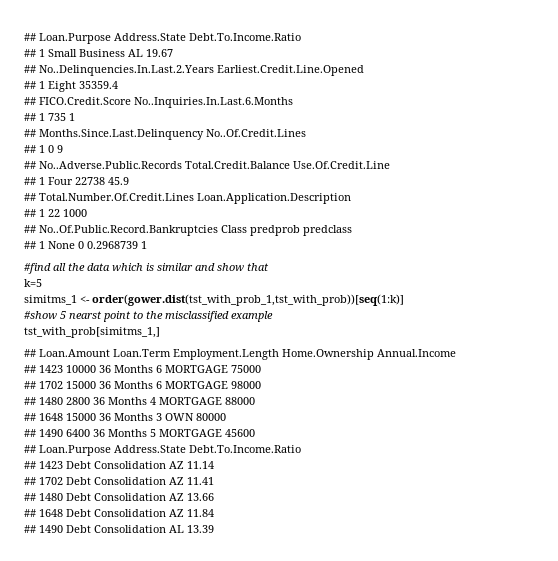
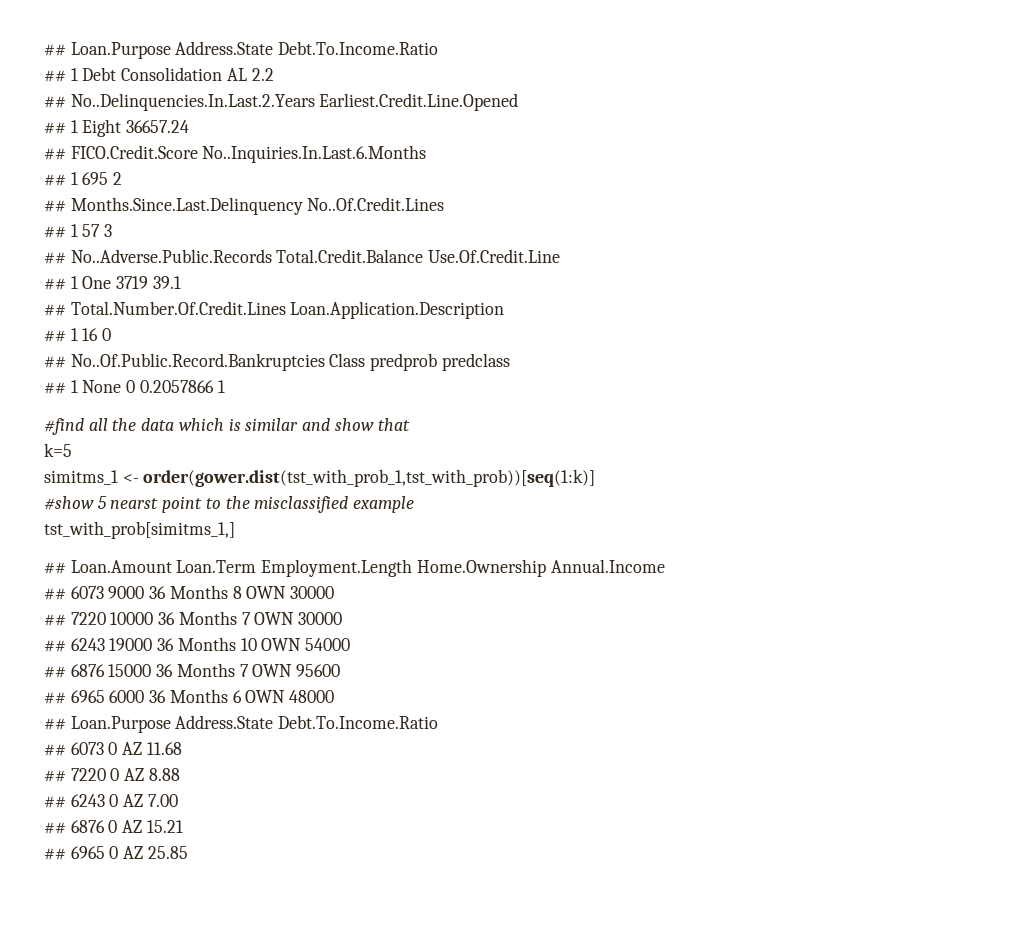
- ## 1 Small Business AL 19.67
+ ## 1 Debt Consolidation AL 2.2
- ## 1 Eight 35359.4
+ ## 1 Eight 36657.24
- ## 1 735 1
+ ## 1 695 2
- ## 1 0 9
+ ## 1 57 3
- ## 1 Four 22738 45.9
+ ## 1 One 3719 39.1
- ## 1 22 1000
+ ## 1 16 0
- ## 1 None 0 0.2968739 1
+ ## 1 None 0 0.2057866 1
- ## 1423 10000 36 Months 6 MORTGAGE 75000
- ## 1702 15000 36 Months 6 MORTGAGE 98000
- ## 1480 2800 36 Months 4 MORTGAGE 88000
- ## 1648 15000 36 Months 3 OWN 80000
- ## 1490 6400 36 Months 5 MORTGAGE 45600
+ ## 6073 9000 36 Months 8 OWN 30000
+ ## 7220 10000 36 Months 7 OWN 30000
+ ## 6243 19000 36 Months 10 OWN 54000
+ ## 6876 15000 36 Months 7 OWN 95600
+ ## 6965 6000 36 Months 6 OWN 48000
  ## Loan.Purpose Address.State Debt.To.Income.Ratio
- ## 1423 Debt Consolidation AZ 11.14
- ## 1702 Debt Consolidation AZ 11.41
- ## 1480 Debt Consolidation AZ 13.66
- ## 1648 Debt Consolidation AZ 11.84
- ## 1490 Debt Consolidation AL 13.39
+ ## 6073 0 AZ 11.68
+ ## 7220 0 AZ 8.88
+ ## 6243 0 AZ 7.00
+ ## 6876 0 AZ 15.21
+ ## 6965 0 AZ 25.85

